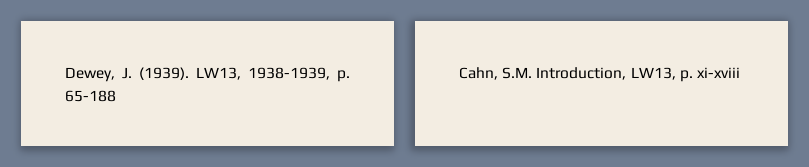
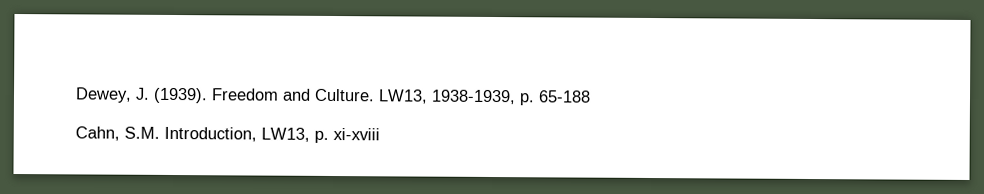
+ Freedom and Culture.

